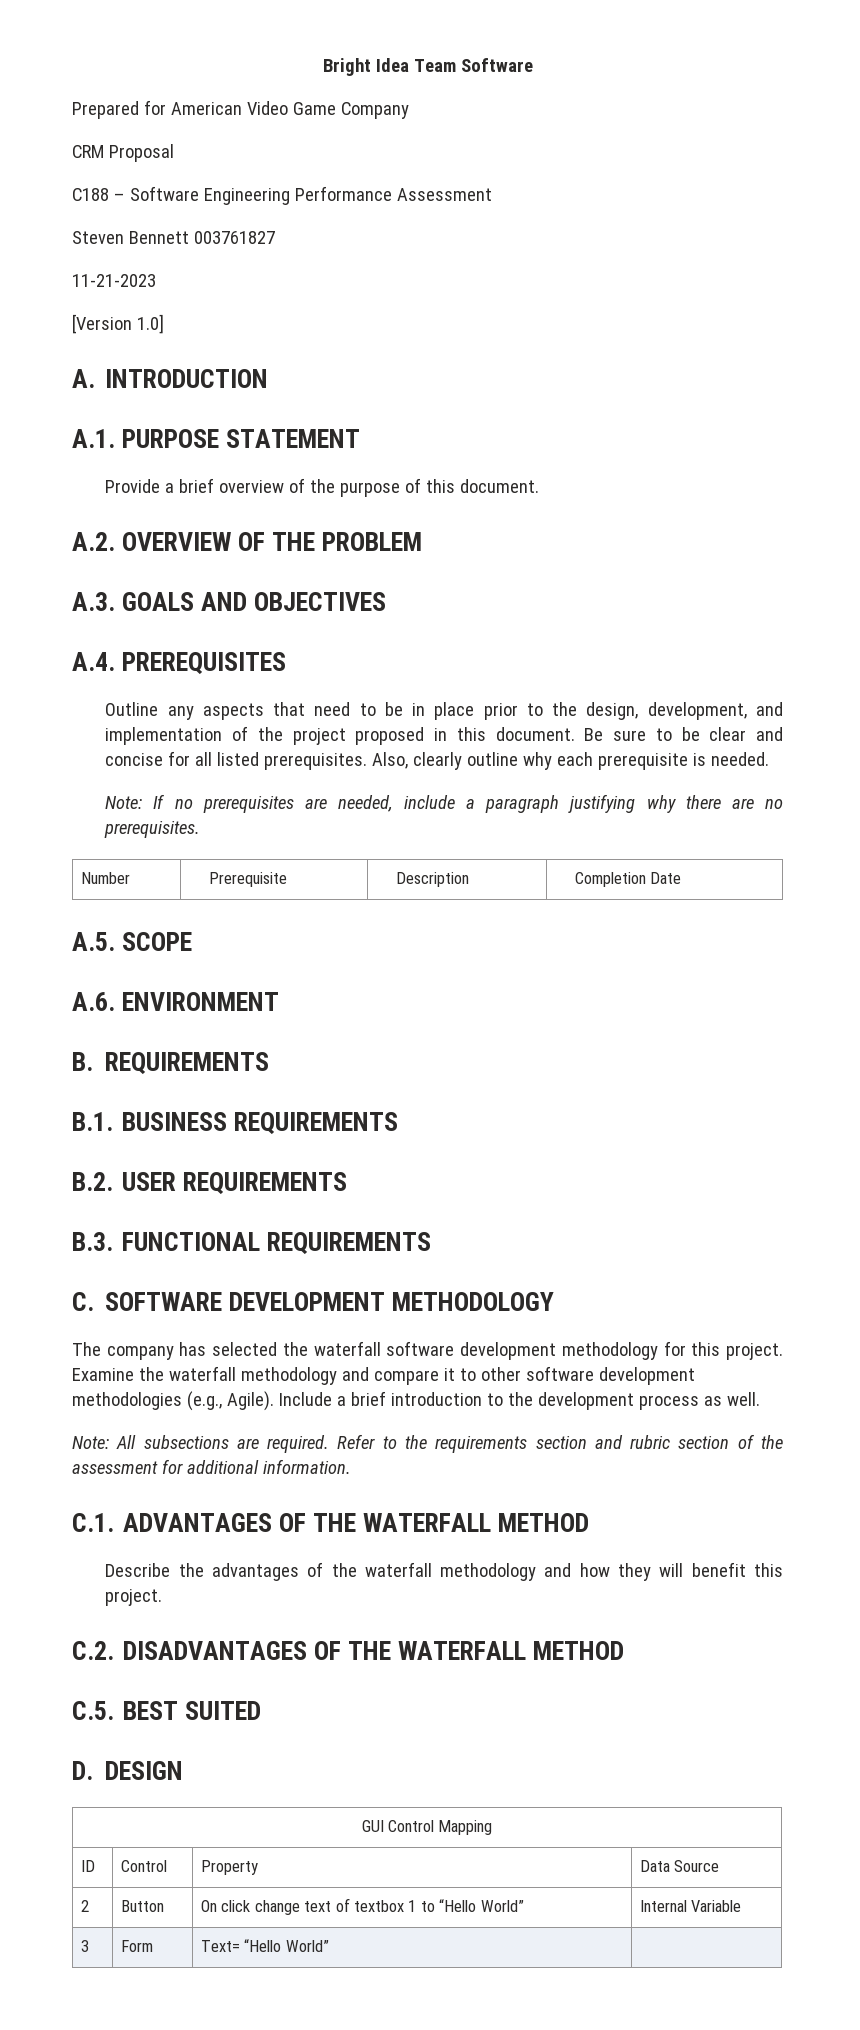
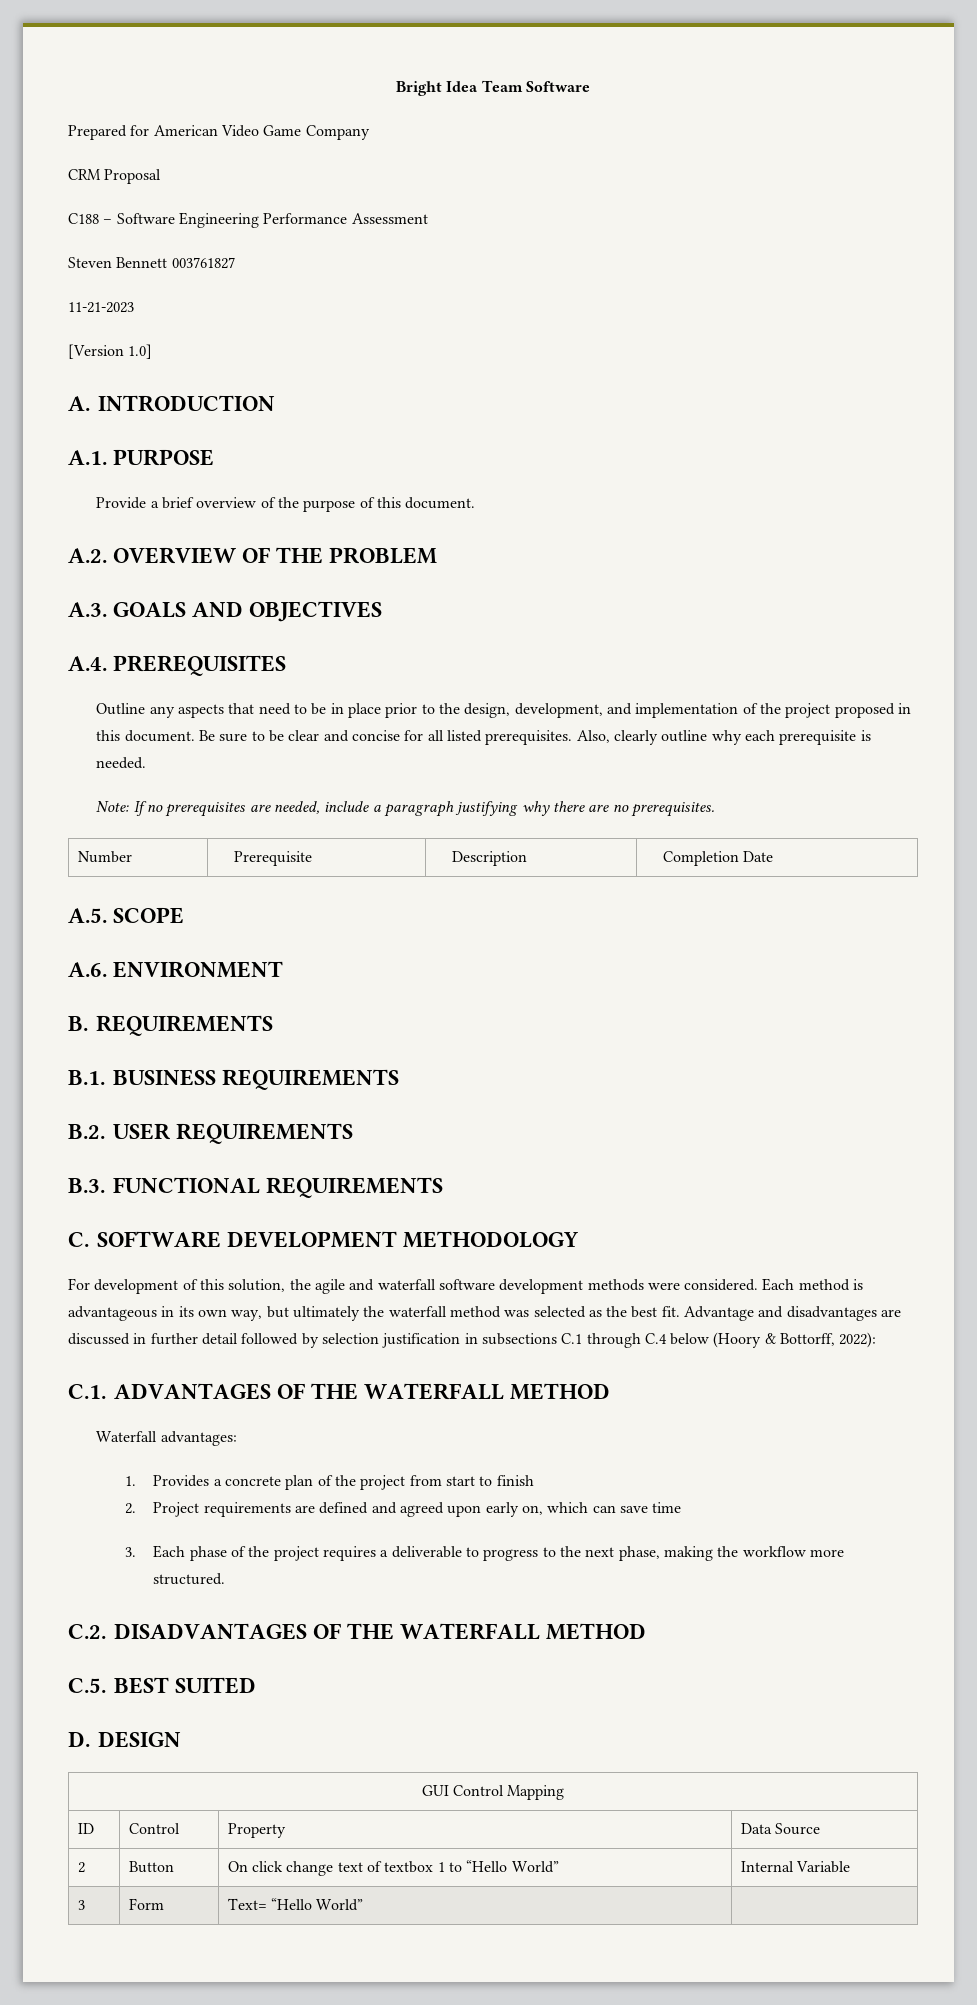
- A.1. PURPOSE STATEMENT
+ A.1. PURPOSE
- The company has selected the waterfall software development methodology for this project. Examine the waterfall methodology and compare it to other software development methodologies (e.g., Agile). Include a brief introduction to the development process as well.
- Note: All subsections are required. Refer to the requirements section and rubric section of the assessment for additional information.
+ For development of this solution, the agile and waterfall software development methods were considered. Each method is advantageous in its own way, but ultimately the waterfall method was selected as the best fit. Advantage and disadvantages are discussed in further detail followed by selection justification in subsections C.1 through C.4 below (Hoory & Bottorff, 2022):
- Describe the advantages of the waterfall methodology and how they will benefit this project.
+ Waterfall advantages:
+ 1. Provides a concrete plan of the project from start to finish
+ 2. Project requirements are defined and agreed upon early on, which can save time
+ 3. Each phase of the project requires a deliverable to progress to the next phase, making the workflow more structured.

